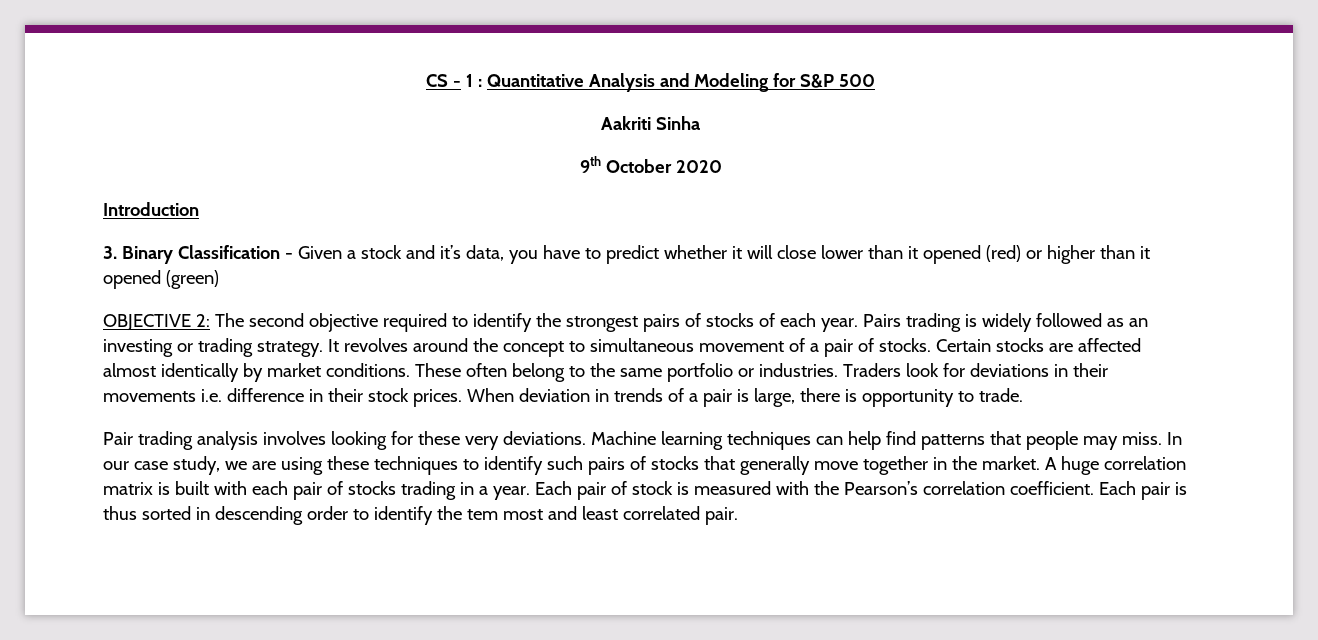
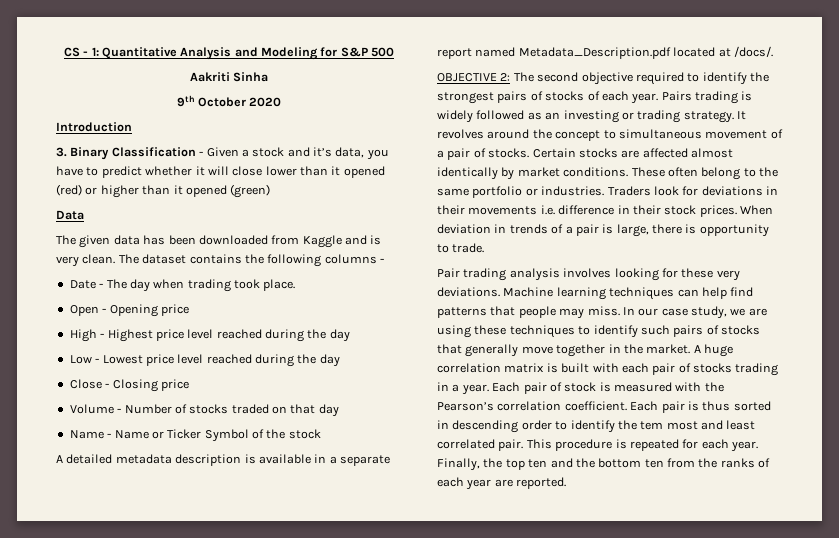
- CS - 1 : Quantitative Analysis and Modeling for S&P 500
+ CS - 1: Quantitative Analysis and Modeling for S&P 500
+ Data
+ The given data has been downloaded from Kaggle and is very clean. The dataset contains the following columns -
+ Date - The day when trading took place.
+ Open - Opening price
+ High - Highest price level reached during the day
+ Low - Lowest price level reached during the day
+ Close - Closing price
+ Volume - Number of stocks traded on that day
+ Name - Name or Ticker Symbol of the stock
+ A detailed metadata description is available in a separate report named Metadata_Description.pdf located at /docs/.
+ This procedure is repeated for each year. Finally, the top ten and the bottom ten from the ranks of each year are reported.

